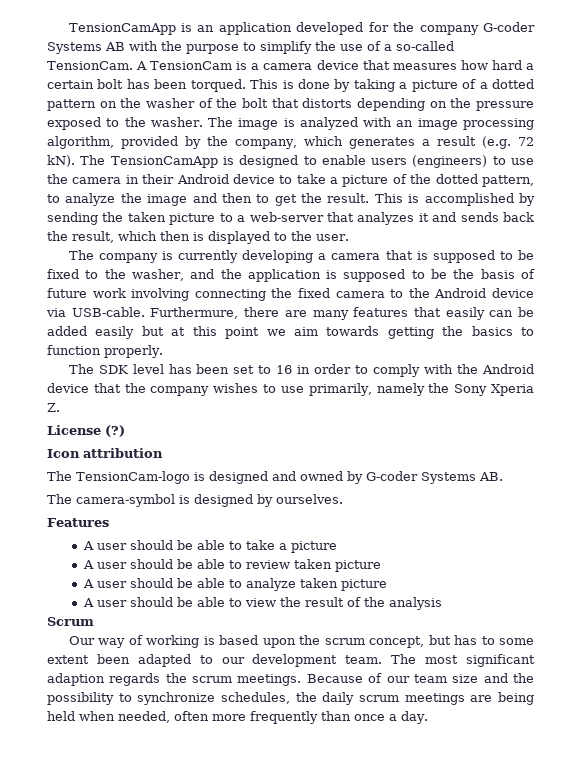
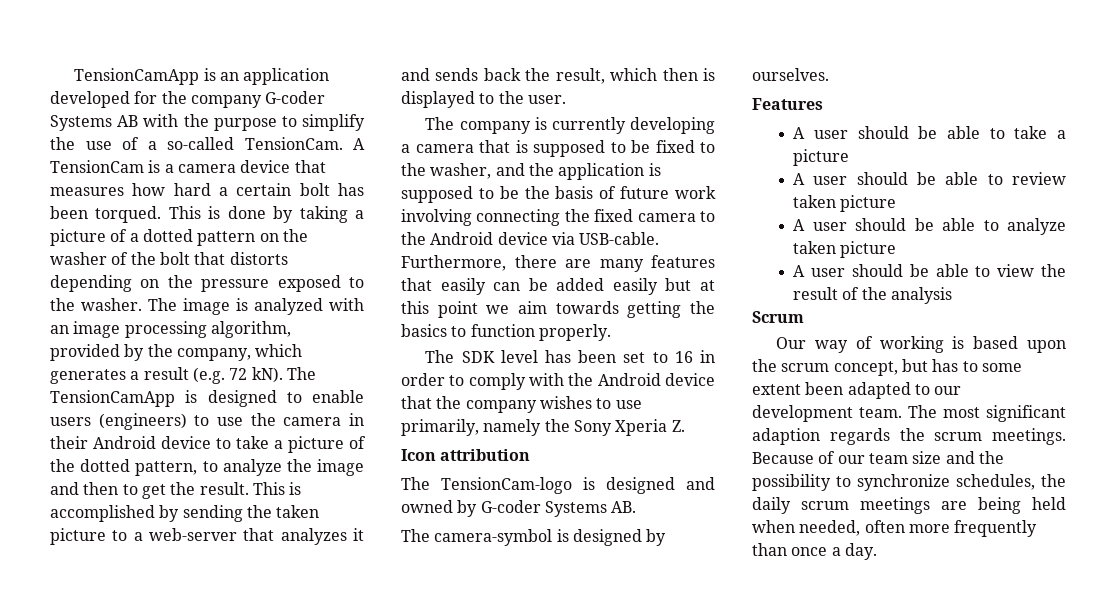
- Furthermure, there are many features that easily can be added easily but at this point we aim towards getting the basics to function properly.
+ Furthermore, there are many features that easily can be added easily but at this point we aim towards getting the basics to function properly.
- License (?)

